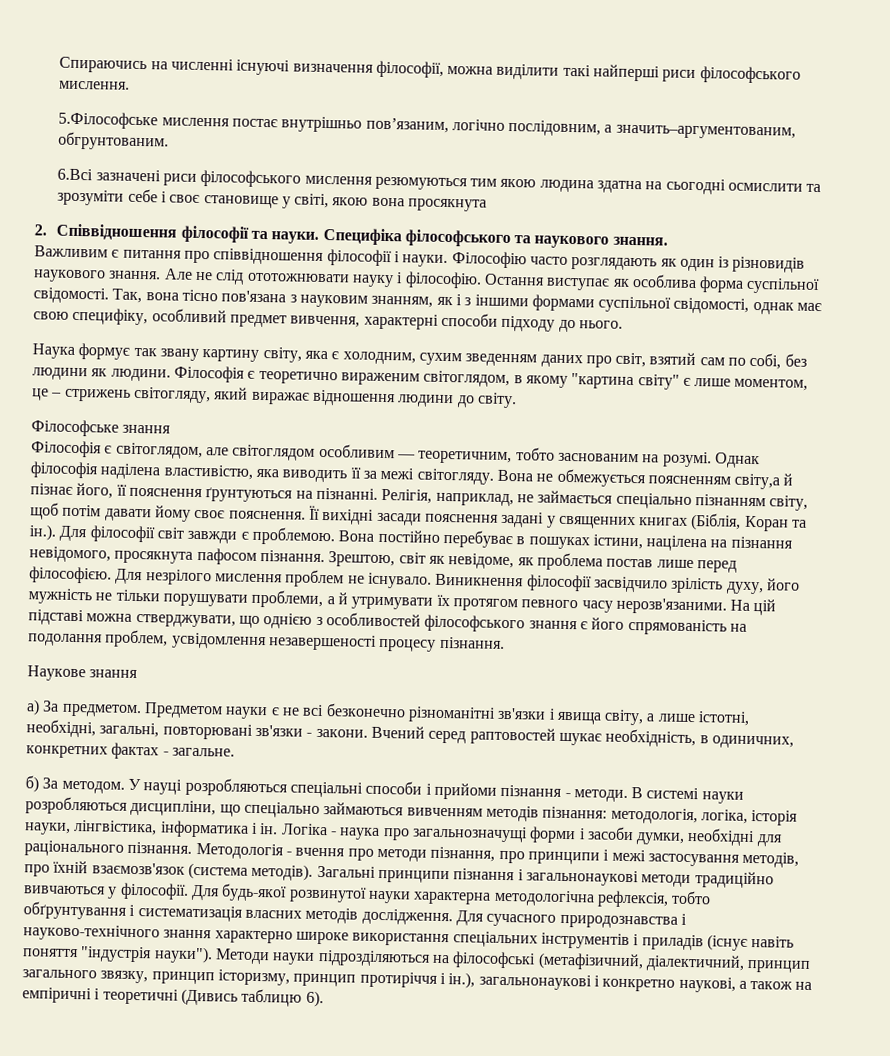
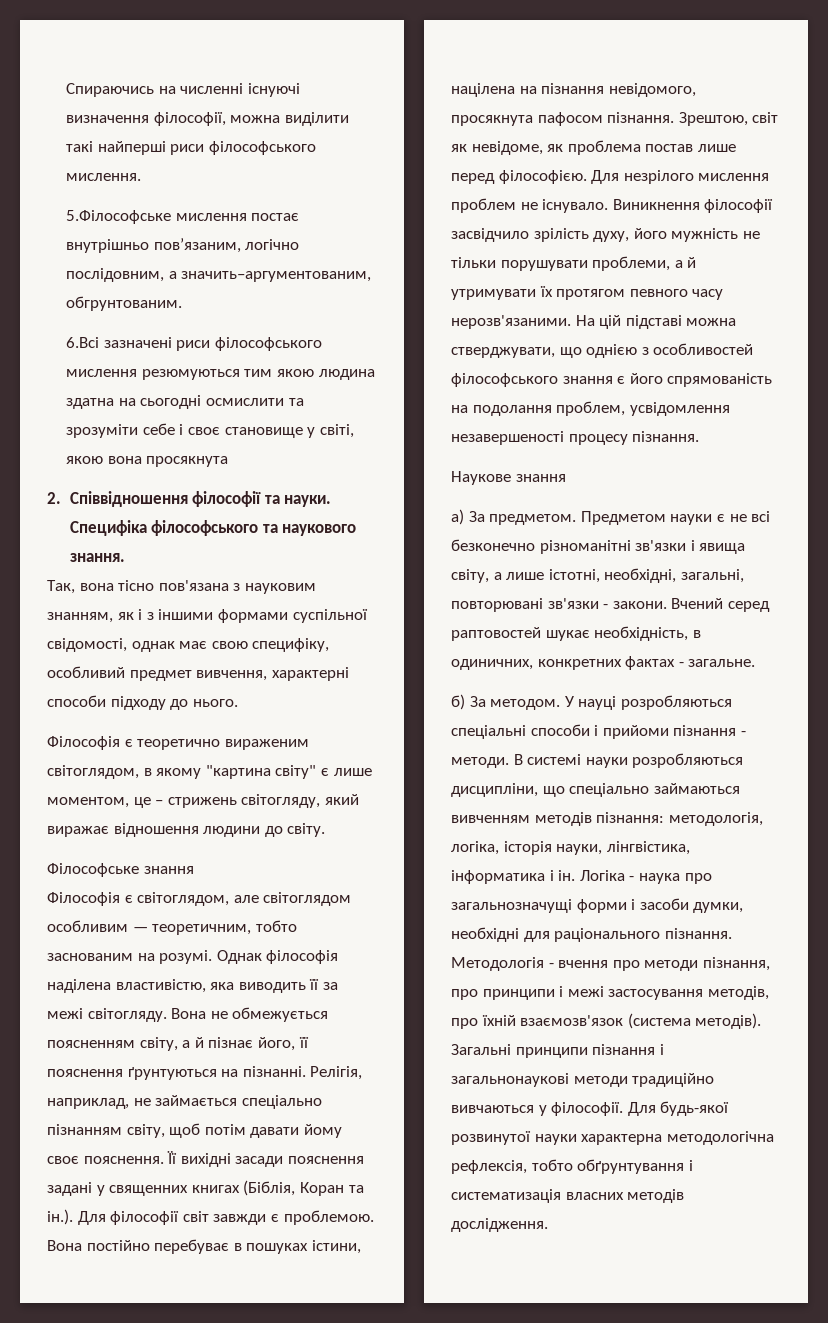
- Важливим є питання про співвідношення філософії і науки. Філософію часто розглядають як один із різновидів наукового знання. Але не слід ототожнювати науку і філософію. Остання виступає як особлива форма суспільної свідомості.
- Наука формує так звану картину світу, яка є холодним, сухим зведенням даних про світ, взятий сам по собі, без людини як людини.
- Вона не обмежується поясненням світу,а й пізнає його, її пояснення ґрунтуються на пізнанні.
+ Вона не обмежується поясненням світу, а й пізнає його, її пояснення ґрунтуються на пізнанні.
- Для сучасного природознавства і науково-технічного знання характерно широке використання спеціальних інструментів і приладів (існує навіть поняття "індустрія науки"). Методи науки підрозділяються на філософські (метафізичний, діалектичний, принцип загального звязку, принцип історизму, принцип протиріччя і ін.), загальнонаукові і конкретно наукові, а також на емпіричні і теоретичні (Дивись таблицю 6).

